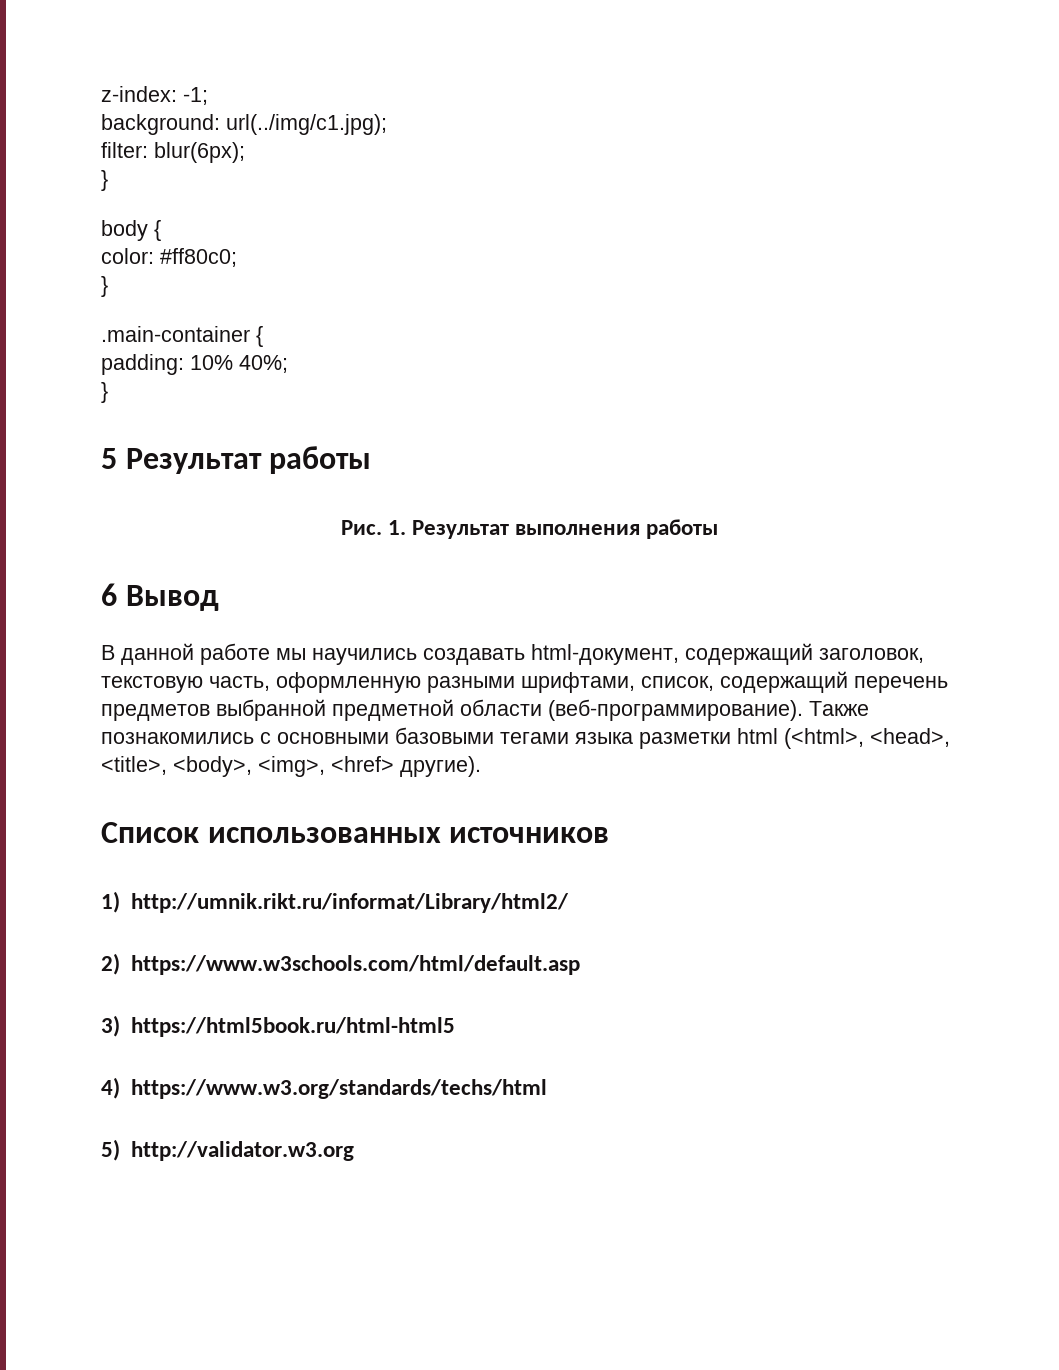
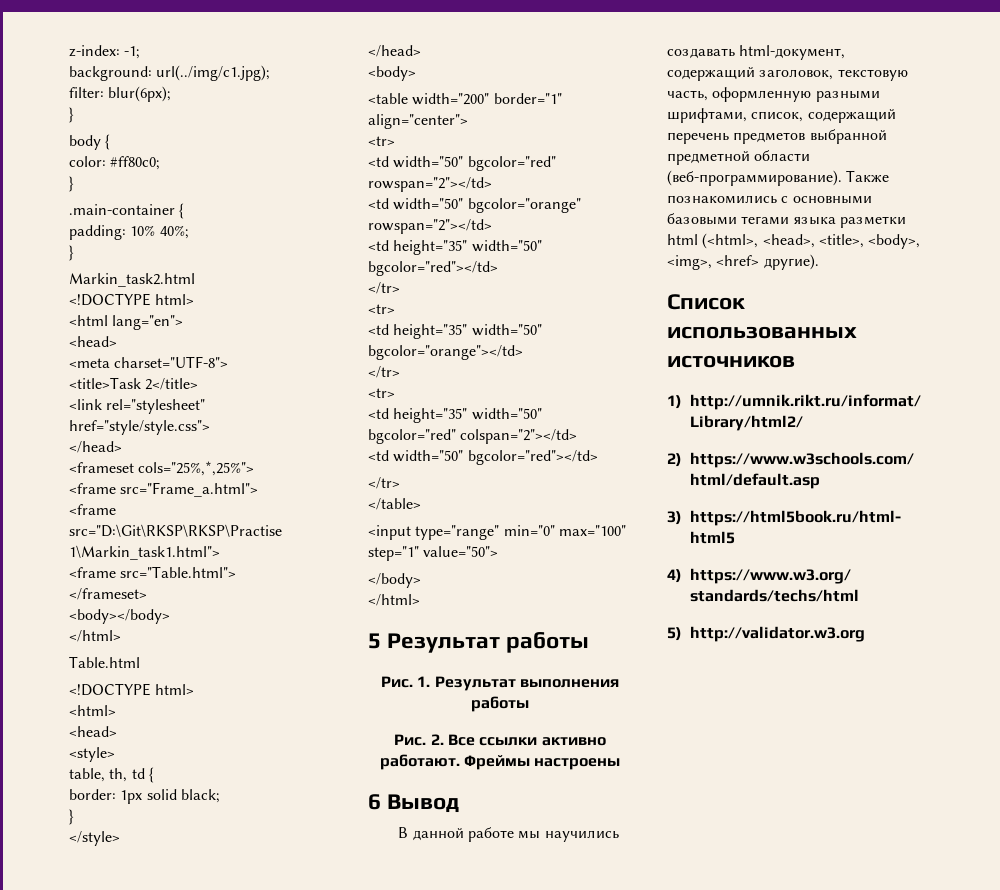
+ Markin_task2.html
+ <!DOCTYPE html>
+ <html lang="en">
+ <head>
+ <meta charset="UTF-8">
+ <title>Task 2</title>
+ <link rel="stylesheet" href="style/style.css">
+ </head>
+ <frameset cols="25%,*,25%">
+ <frame src="Frame_a.html">
+ <frame src="D:\Git\RKSP\RKSP\Practise 1\Markin_task1.html">
+ <frame src="Table.html">
+ </frameset>
+ <body></body>
+ </html>
+ Table.html
+ <!DOCTYPE html>
+ <html>
+ <head>
+ <style>
+ table, th, td {
+ border: 1px solid black;
+ }
+ </style>
+ </head>
+ <body>
+ <table width="200" border="1" align="center">
+ <tr>
+ <td width="50" bgcolor="red" rowspan="2"></td>
+ <td width="50" bgcolor="orange" rowspan="2"></td>
+ <td height="35" width="50" bgcolor="red"></td>
+ </tr>
+ <tr>
+ <td height="35" width="50" bgcolor="orange"></td>
+ </tr>
+ <tr>
+ <td height="35" width="50" bgcolor="red" colspan="2"></td>
+ <td width="50" bgcolor="red"></td>
+ </tr>
+ </table>
+ <input type="range" min="0" max="100" step="1" value="50">
+ </body>
+ </html>
+ Рис. 2. Все ссылки активно работают. Фреймы настроены

